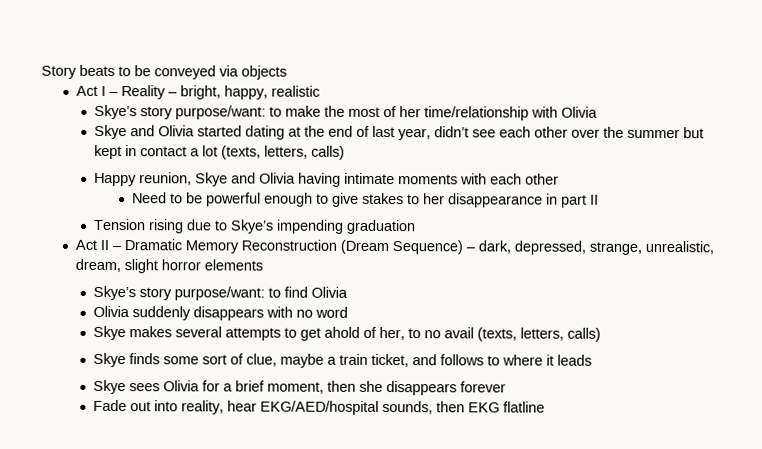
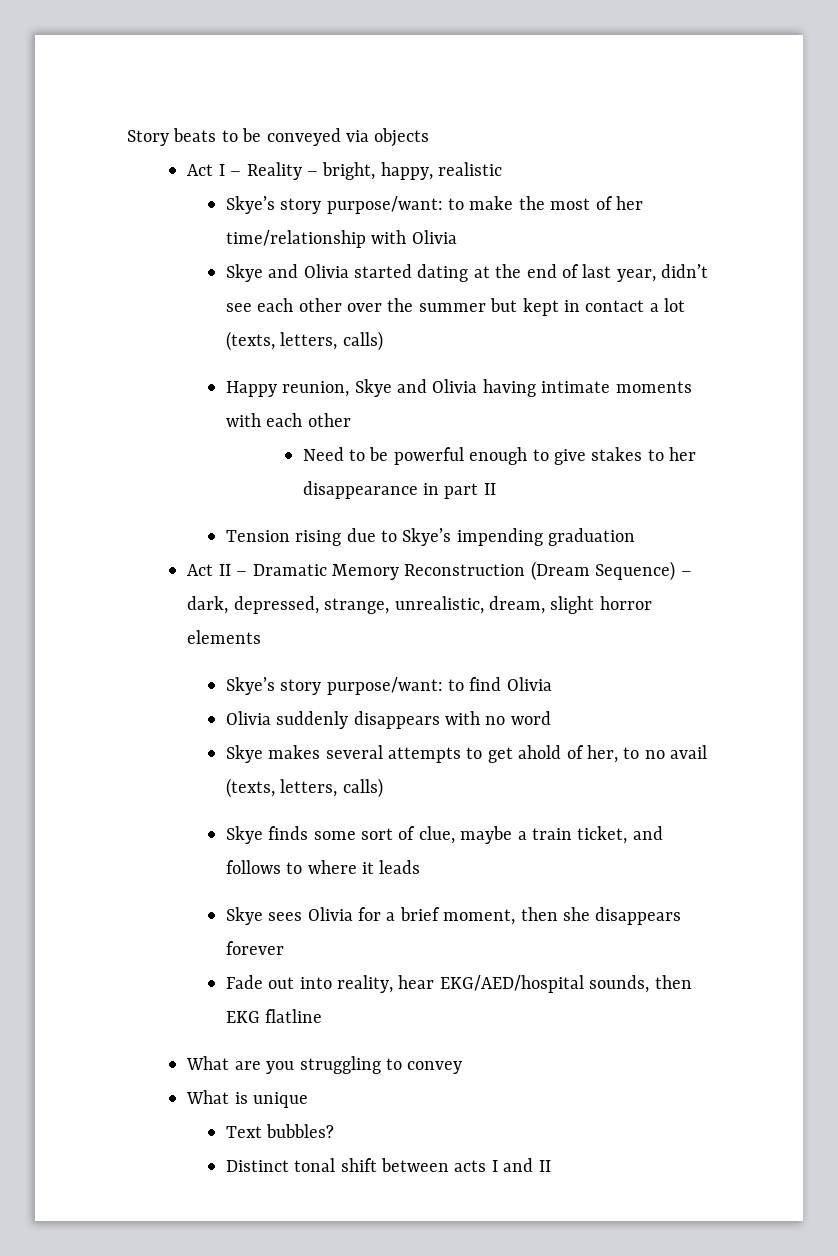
+ What are you struggling to convey
+ What is unique
+ Text bubbles?
+ Distinct tonal shift between acts I and II

